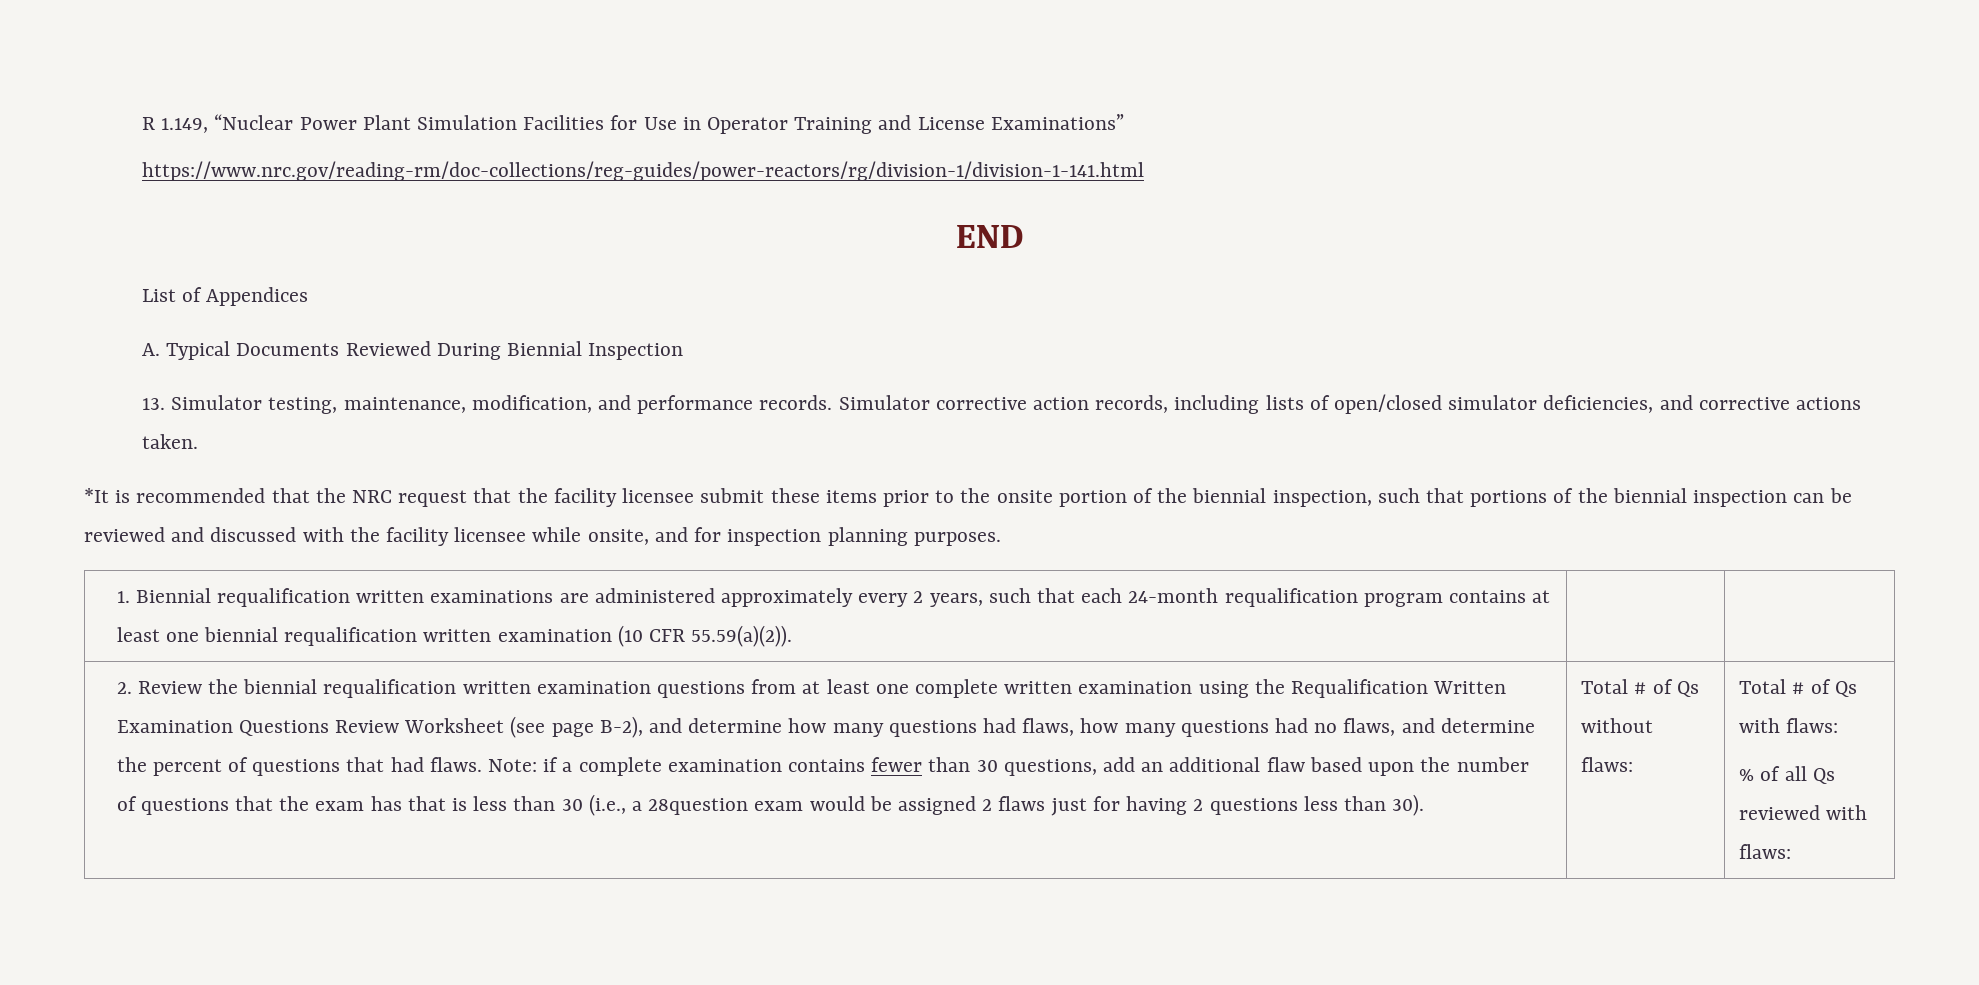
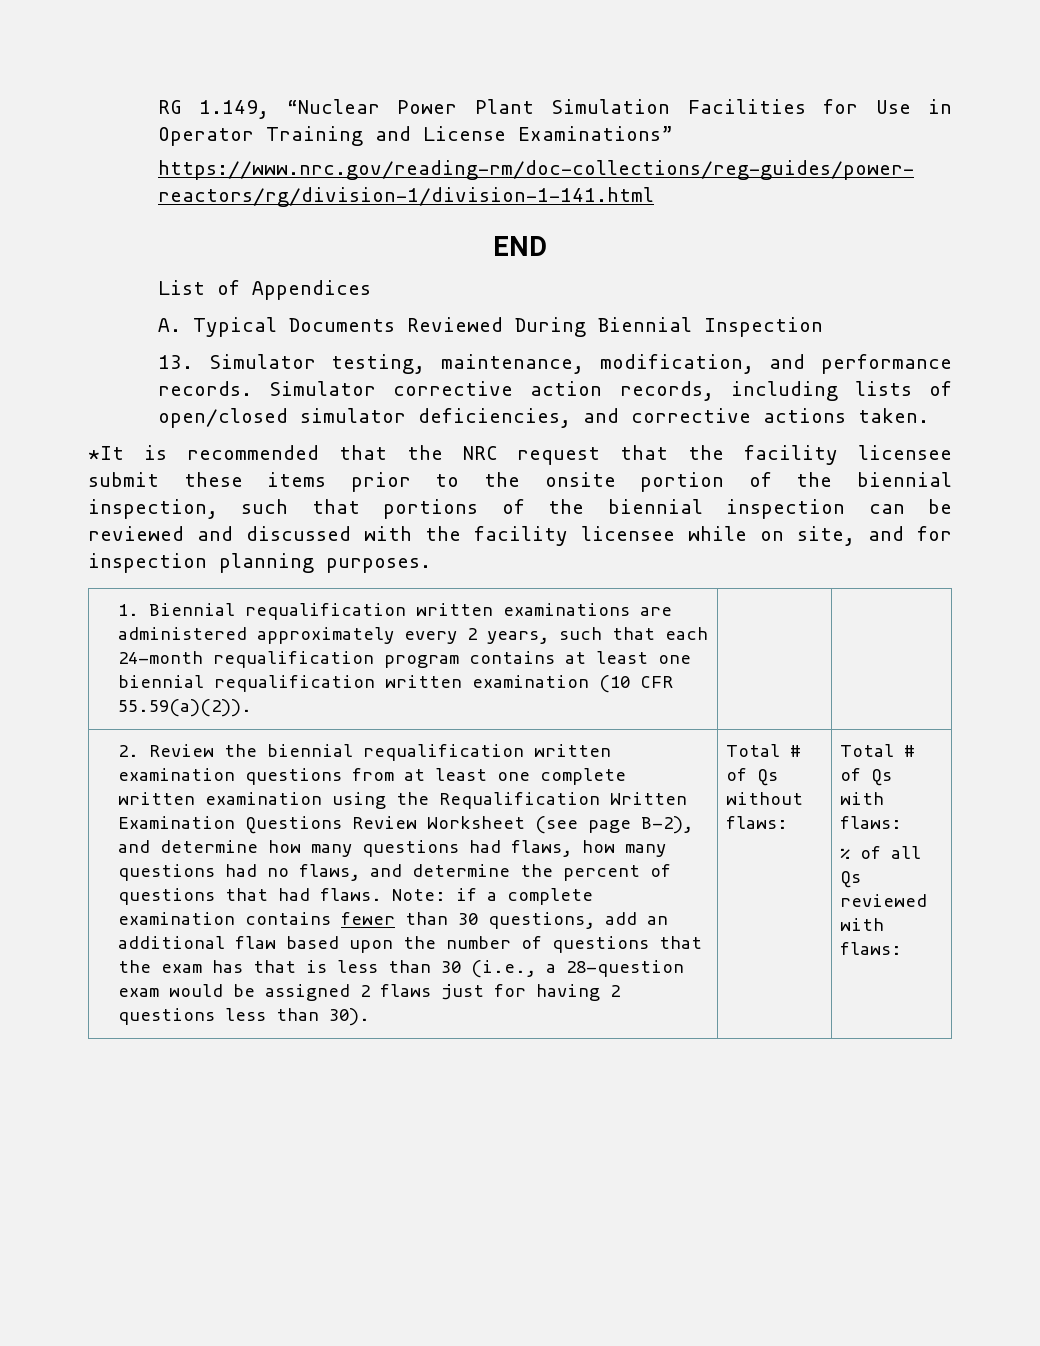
- R 1.149, “Nuclear Power Plant Simulation Facilities for Use in Operator Training and License Examinations”
+ RG 1.149, “Nuclear Power Plant Simulation Facilities for Use in Operator Training and License Examinations”
- *It is recommended that the NRC request that the facility licensee submit these items prior to the onsite portion of the biennial inspection, such that portions of the biennial inspection can be reviewed and discussed with the facility licensee while onsite, and for inspection planning purposes.
+ *It is recommended that the NRC request that the facility licensee submit these items prior to the onsite portion of the biennial inspection, such that portions of the biennial inspection can be reviewed and discussed with the facility licensee while on site, and for inspection planning purposes.
- Note: if a complete examination contains fewer than 30 questions, add an additional flaw based upon the number of questions that the exam has that is less than 30 (i.e., a 28question exam would be assigned 2 flaws just for having 2 questions less than 30).
+ Note: if a complete examination contains fewer than 30 questions, add an additional flaw based upon the number of questions that the exam has that is less than 30 (i.e., a 28-question exam would be assigned 2 flaws just for having 2 questions less than 30).

